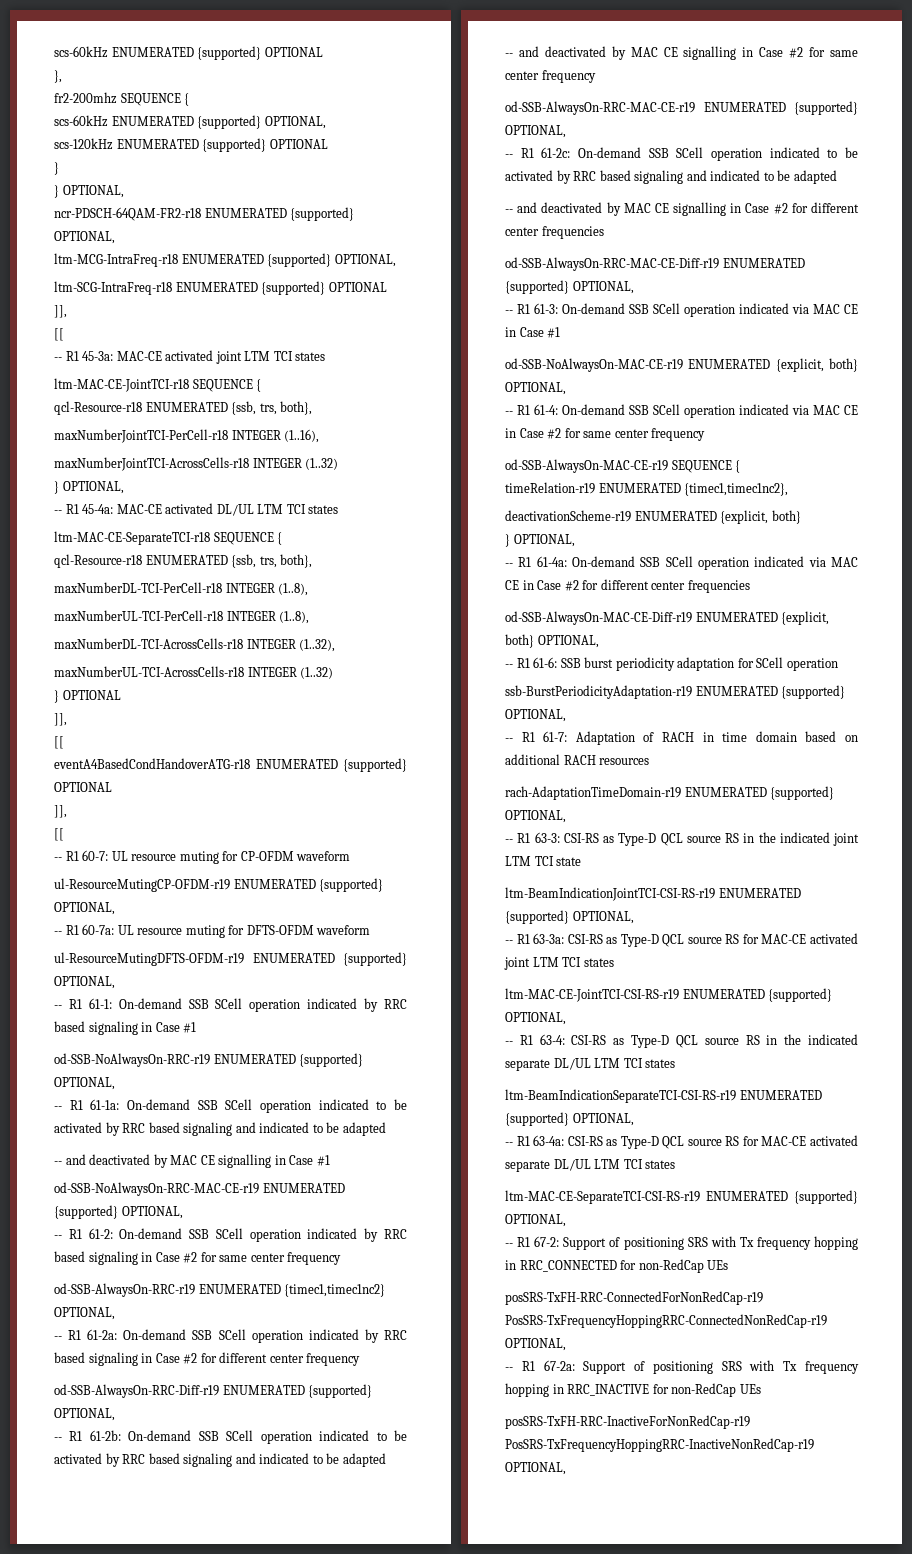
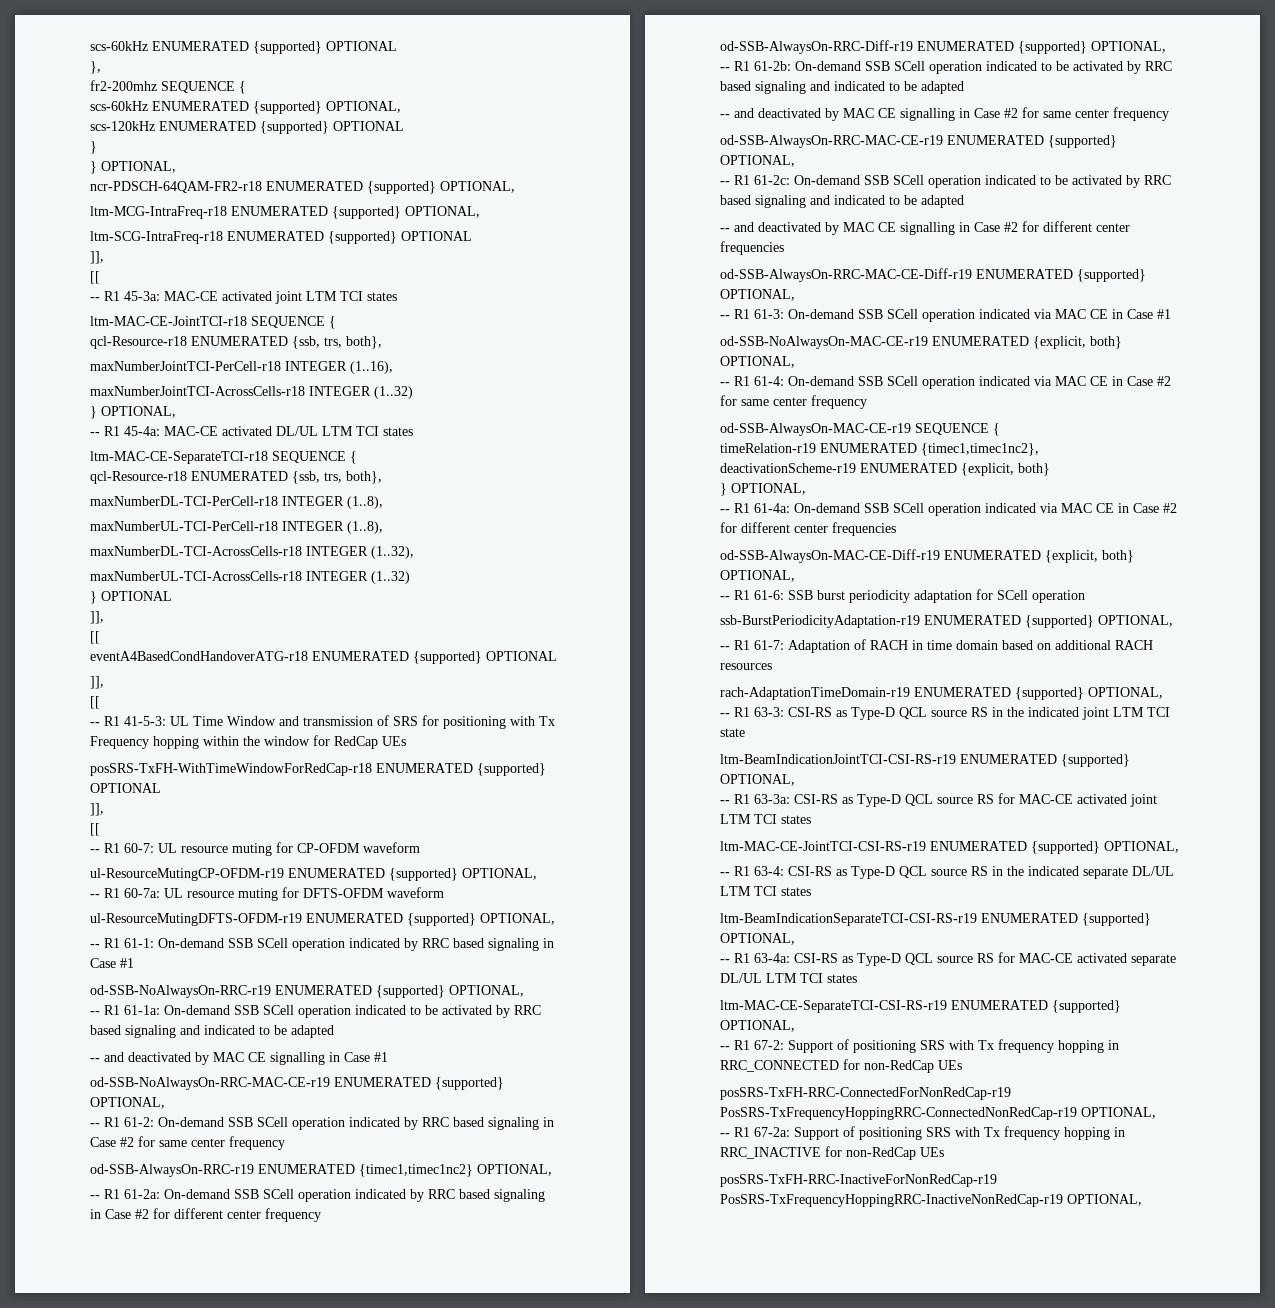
+ -- R1 41-5-3: UL Time Window and transmission of SRS for positioning with Tx Frequency hopping within the window for RedCap UEs
+ posSRS-TxFH-WithTimeWindowForRedCap-r18 ENUMERATED {supported} OPTIONAL
+ ]],
+ [[

